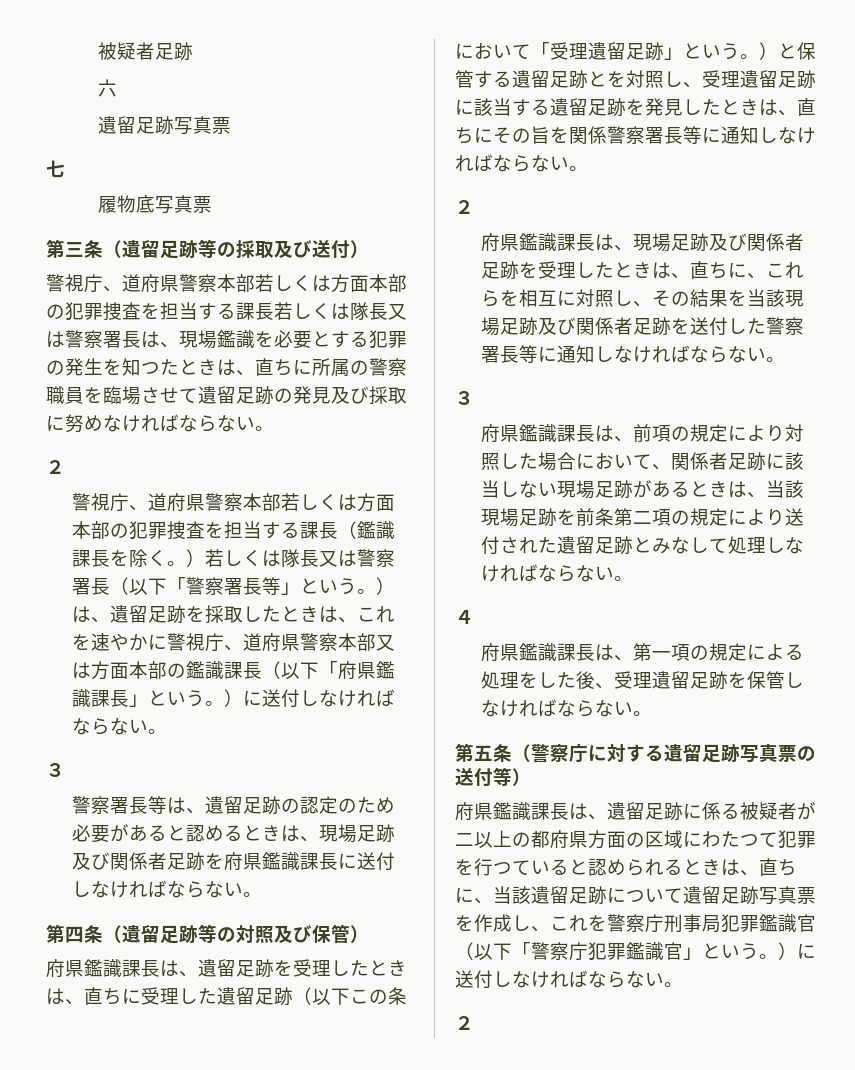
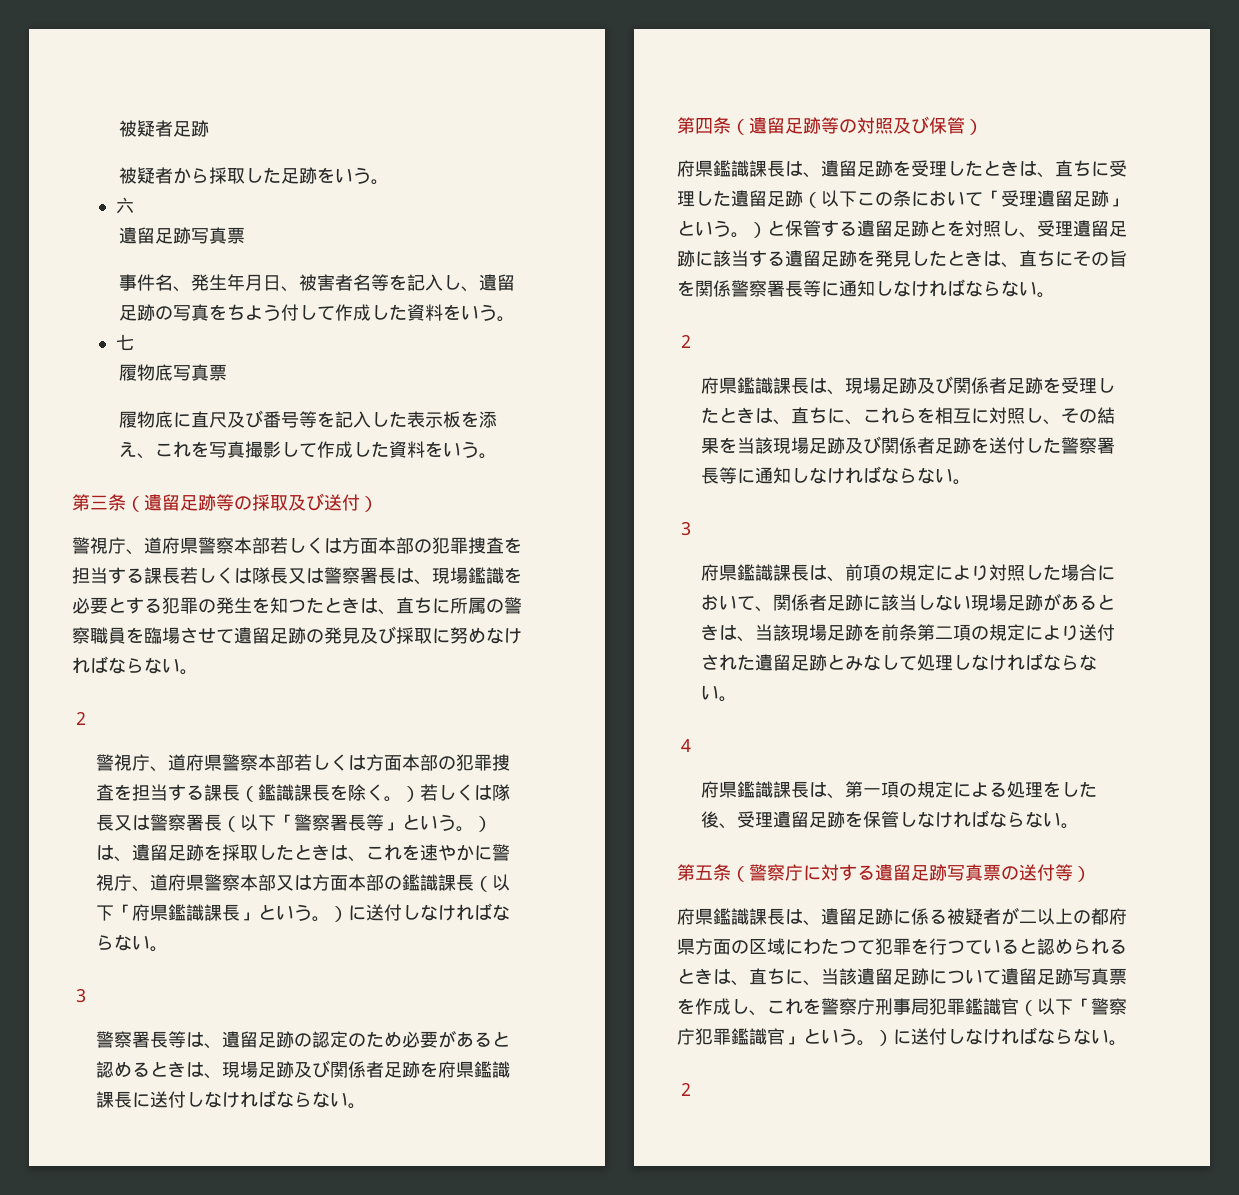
+ 被疑者から採取した足跡をいう。
  六
  遺留足跡写真票
+ 事件名、発生年月日、被害者名等を記入し、遺留足跡の写真をちよう付して作成した資料をいう。
  七
  履物底写真票
+ 履物底に直尺及び番号等を記入した表示板を添え、これを写真撮影して作成した資料をいう。

